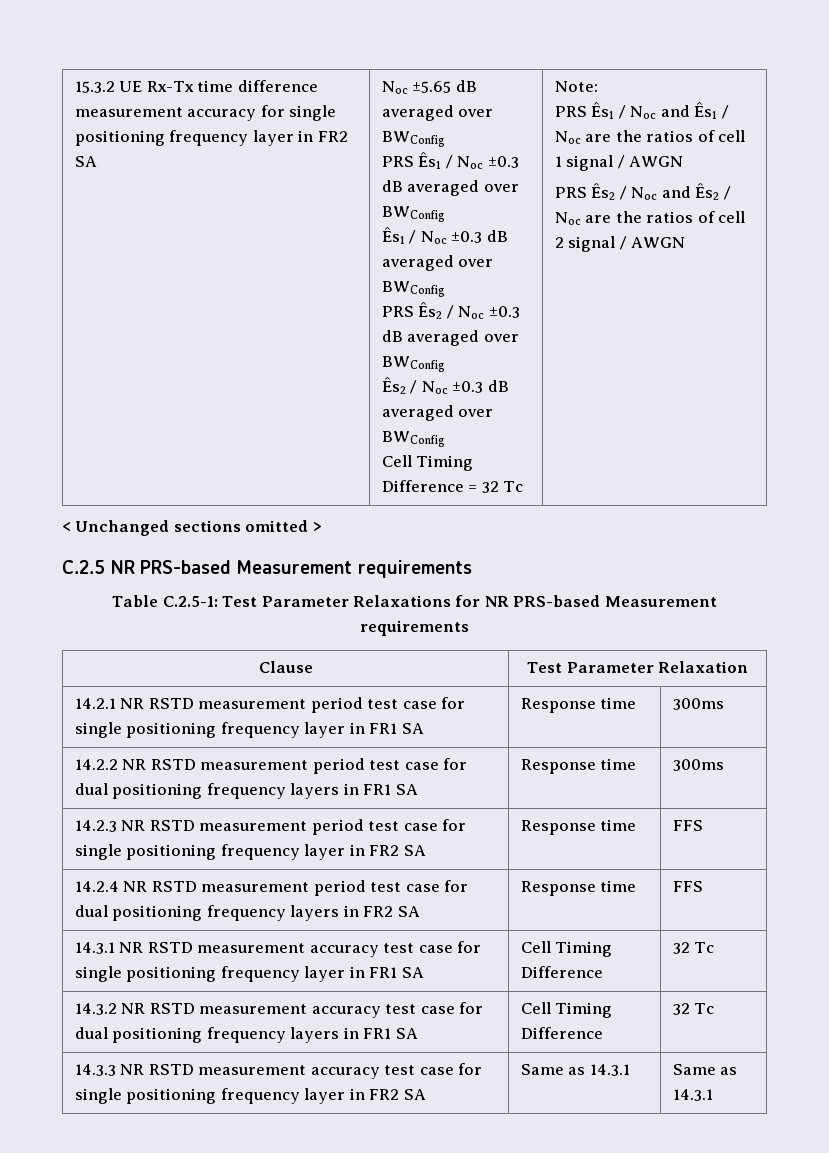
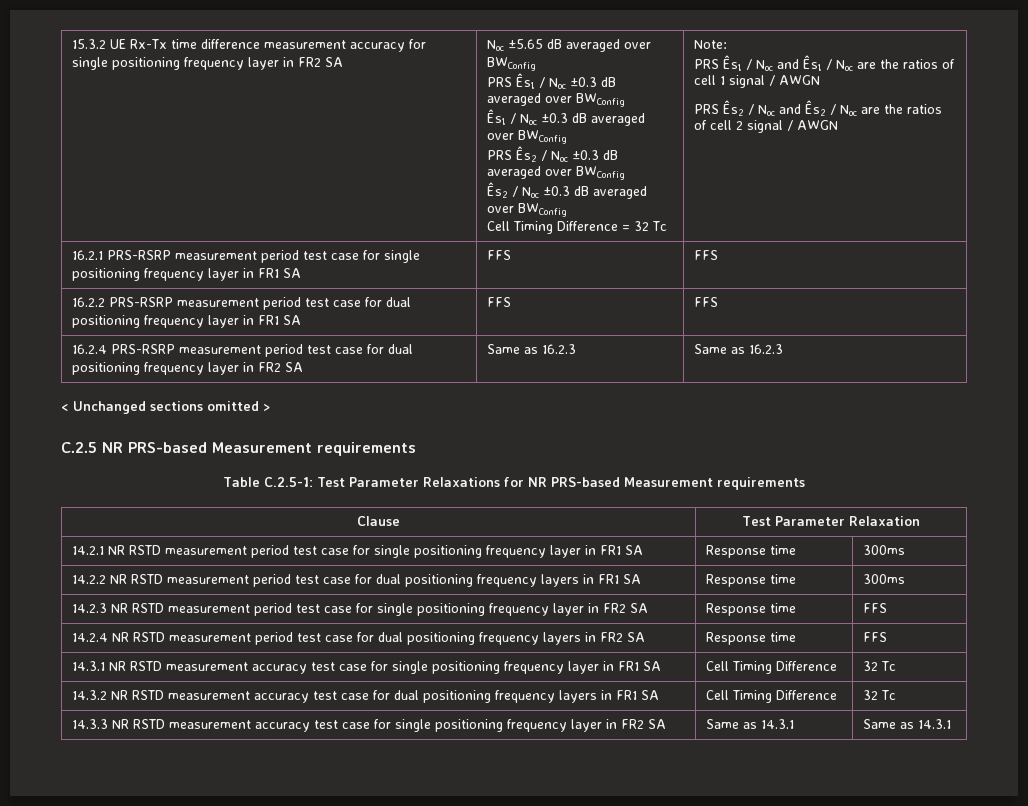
+ 16.2.1 PRS-RSRP measurement period test case for single positioning frequency layer in FR1 SA | FFS | FFS
+ 16.2.2 PRS-RSRP measurement period test case for dual positioning frequency layer in FR1 SA | FFS | FFS
+ 16.2.4 PRS-RSRP measurement period test case for dual positioning frequency layer in FR2 SA | Same as 16.2.3 | Same as 16.2.3

